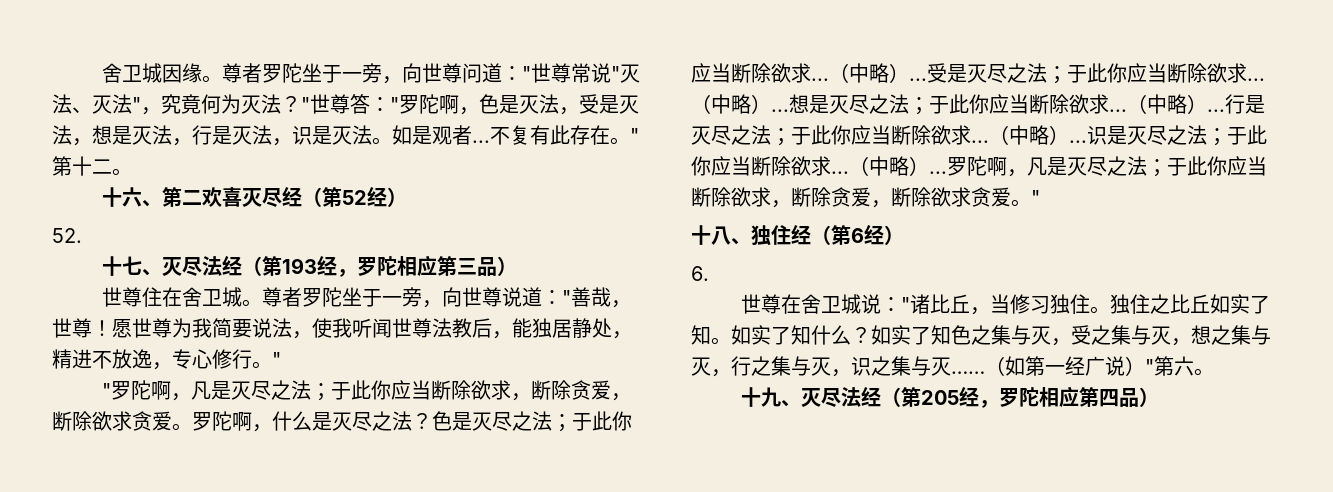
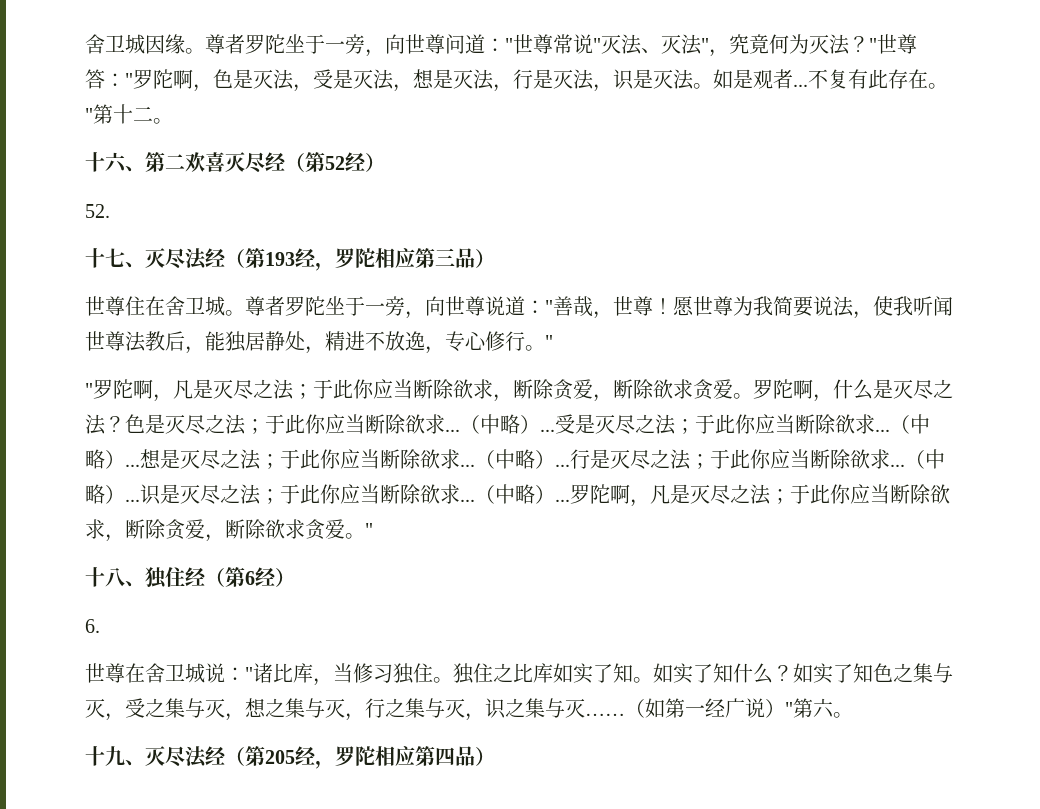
- 世尊在舍卫城说："诸比丘，当修习独住。
+ 世尊在舍卫城说："诸比库，当修习独住。
- 独住之比丘如实了知。
+ 独住之比库如实了知。

